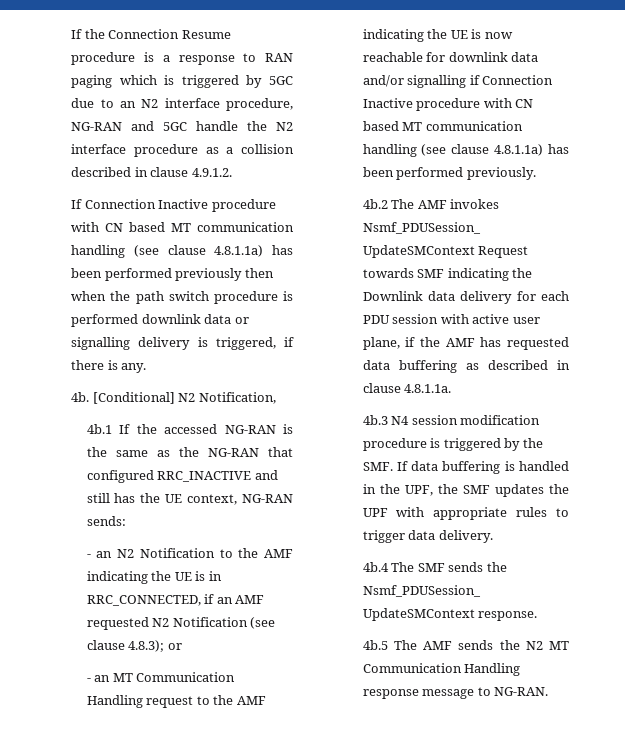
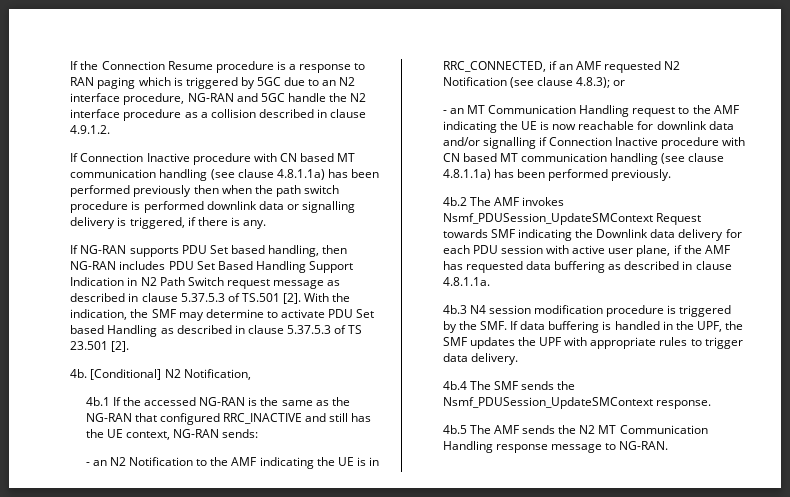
+ If NG-RAN supports PDU Set based handling, then NG-RAN includes PDU Set Based Handling Support Indication in N2 Path Switch request message as described in clause 5.37.5.3 of TS.501 [2]. With the indication, the SMF may determine to activate PDU Set based Handling as described in clause 5.37.5.3 of TS 23.501 [2].

